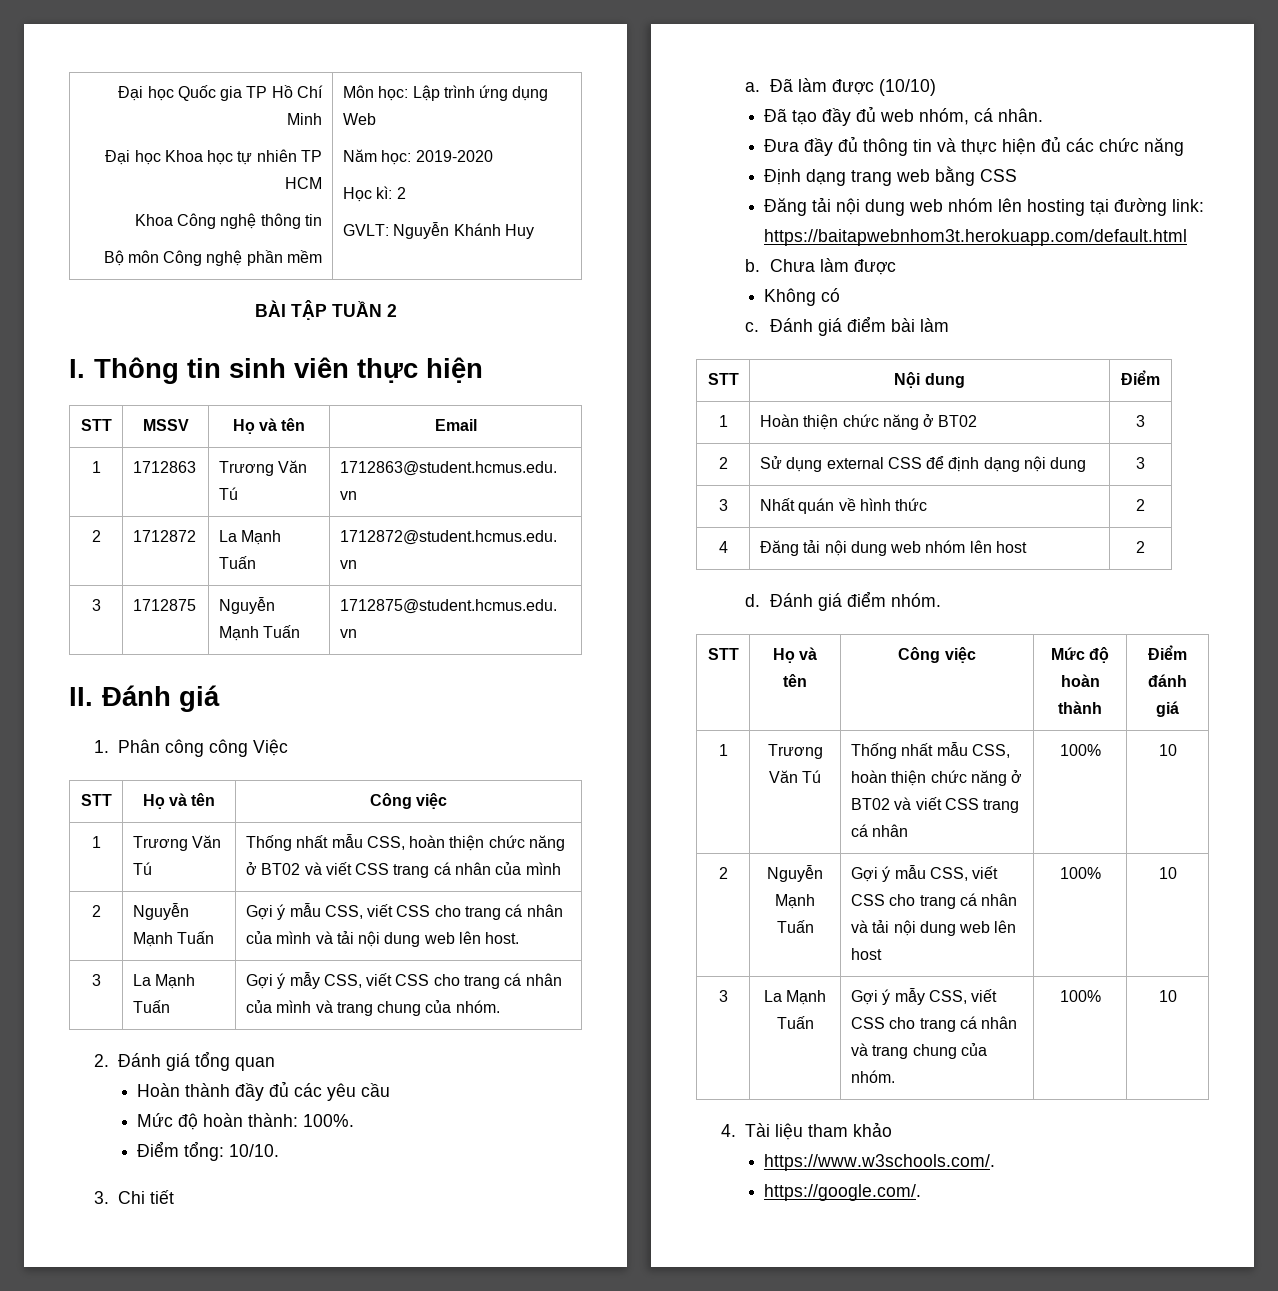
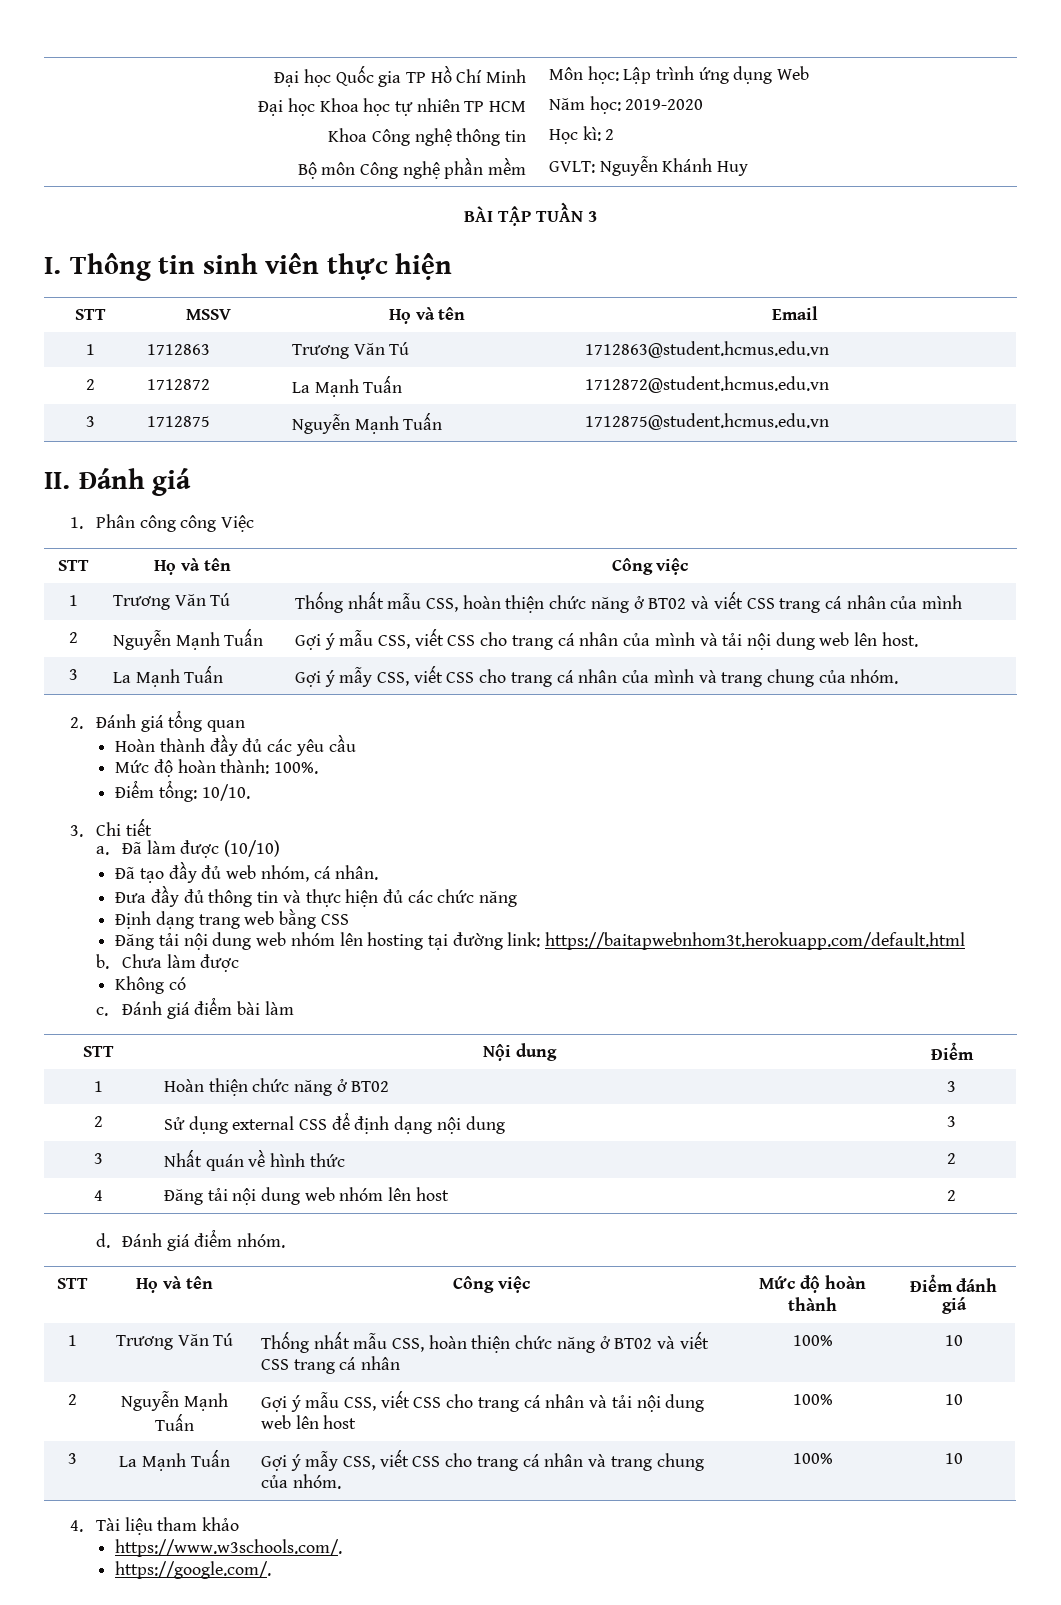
- BÀI TẬP TUẦN 2
+ BÀI TẬP TUẦN 3

